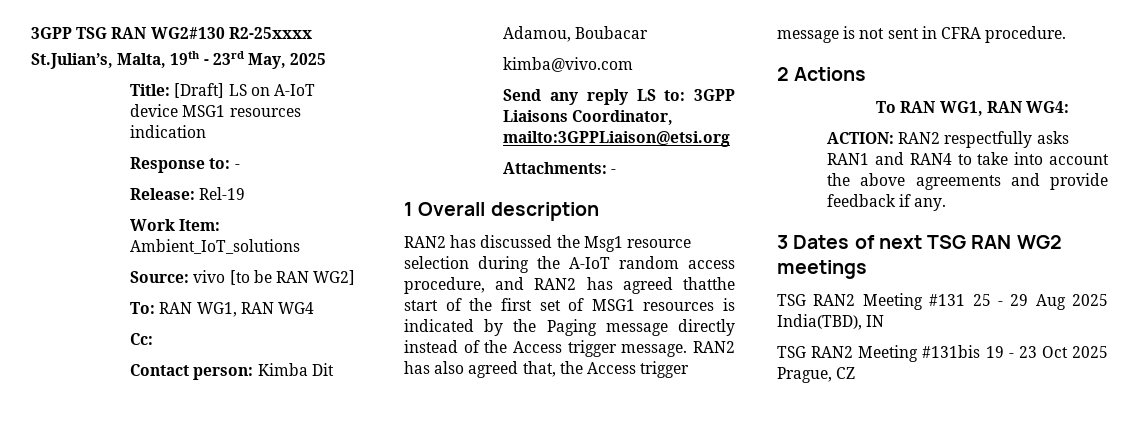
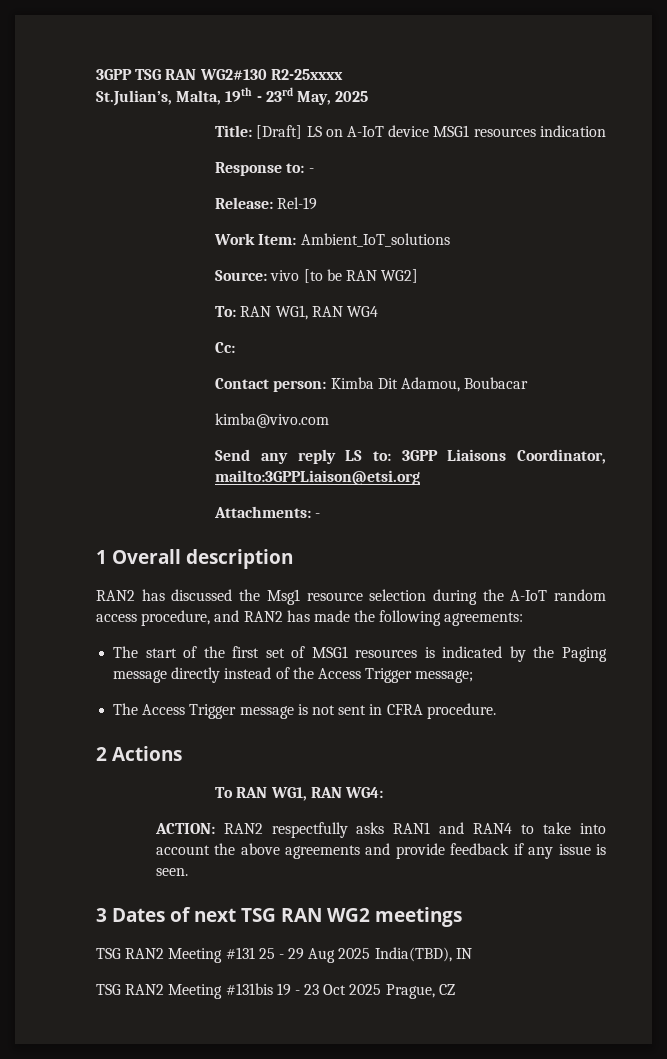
- RAN2 has discussed the Msg1 resource selection during the A-IoT random access procedure, and RAN2 has agreed thatthe start of the first set of MSG1 resources is indicated by the Paging message directly instead of the Access trigger message. RAN2 has also agreed that, the Access trigger message is not sent in CFRA procedure.
+ RAN2 has discussed the Msg1 resource selection during the A-IoT random access procedure, and RAN2 has made the following agreements:
+ The start of the first set of MSG1 resources is indicated by the Paging message directly instead of the Access Trigger message;
+ The Access Trigger message is not sent in CFRA procedure.
- ACTION: RAN2 respectfully asks RAN1 and RAN4 to take into account the above agreements and provide feedback if any.
+ ACTION: RAN2 respectfully asks RAN1 and RAN4 to take into account the above agreements and provide feedback if any issue is seen.

